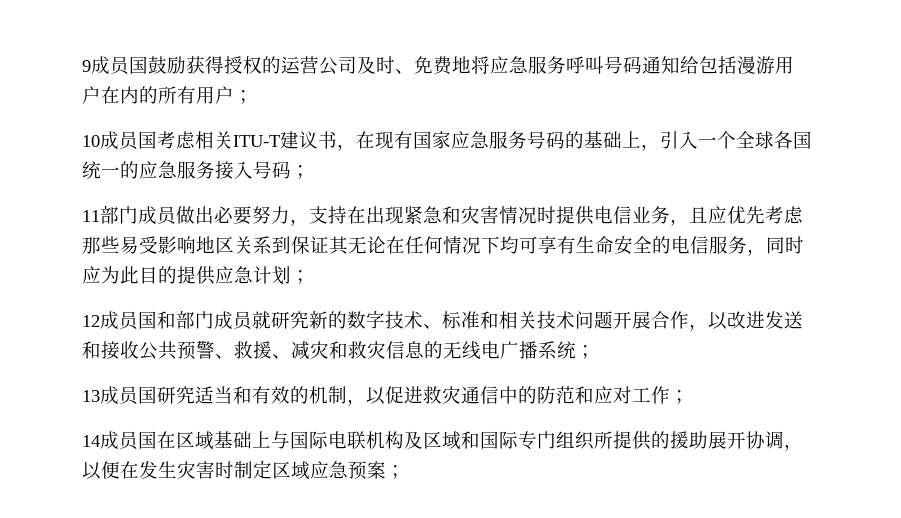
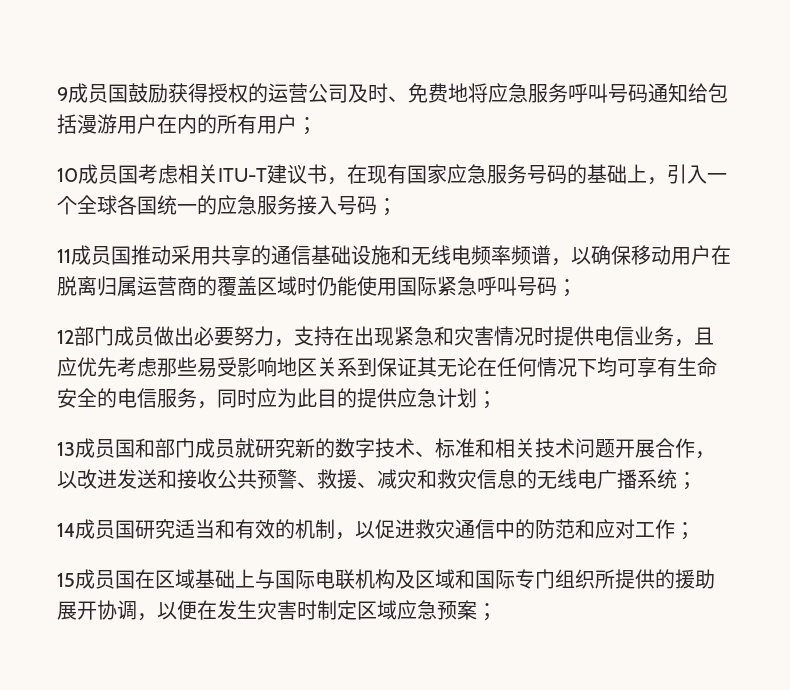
- 11部门成员做出必要努力，支持在出现紧急和灾害情况时提供电信业务，且应优先考虑那些易受影响地区关系到保证其无论在任何情况下均可享有生命安全的电信服务，同时应为此目的提供应急计划；
+ 11成员国推动采用共享的通信基础设施和无线电频率频谱，以确保移动用户在脱离归属运营商的覆盖区域时仍能使用国际紧急呼叫号码；
+ 12部门成员做出必要努力，支持在出现紧急和灾害情况时提供电信业务，且应优先考虑那些易受影响地区关系到保证其无论在任何情况下均可享有生命安全的电信服务，同时应为此目的提供应急计划；
- 12成员国和部门成员就研究新的数字技术、标准和相关技术问题开展合作，以改进发送和接收公共预警、救援、减灾和救灾信息的无线电广播系统；
+ 13成员国和部门成员就研究新的数字技术、标准和相关技术问题开展合作，以改进发送和接收公共预警、救援、减灾和救灾信息的无线电广播系统；
- 13成员国研究适当和有效的机制，以促进救灾通信中的防范和应对工作；
+ 14成员国研究适当和有效的机制，以促进救灾通信中的防范和应对工作；
- 14成员国在区域基础上与国际电联机构及区域和国际专门组织所提供的援助展开协调，以便在发生灾害时制定区域应急预案；
+ 15成员国在区域基础上与国际电联机构及区域和国际专门组织所提供的援助展开协调，以便在发生灾害时制定区域应急预案；

